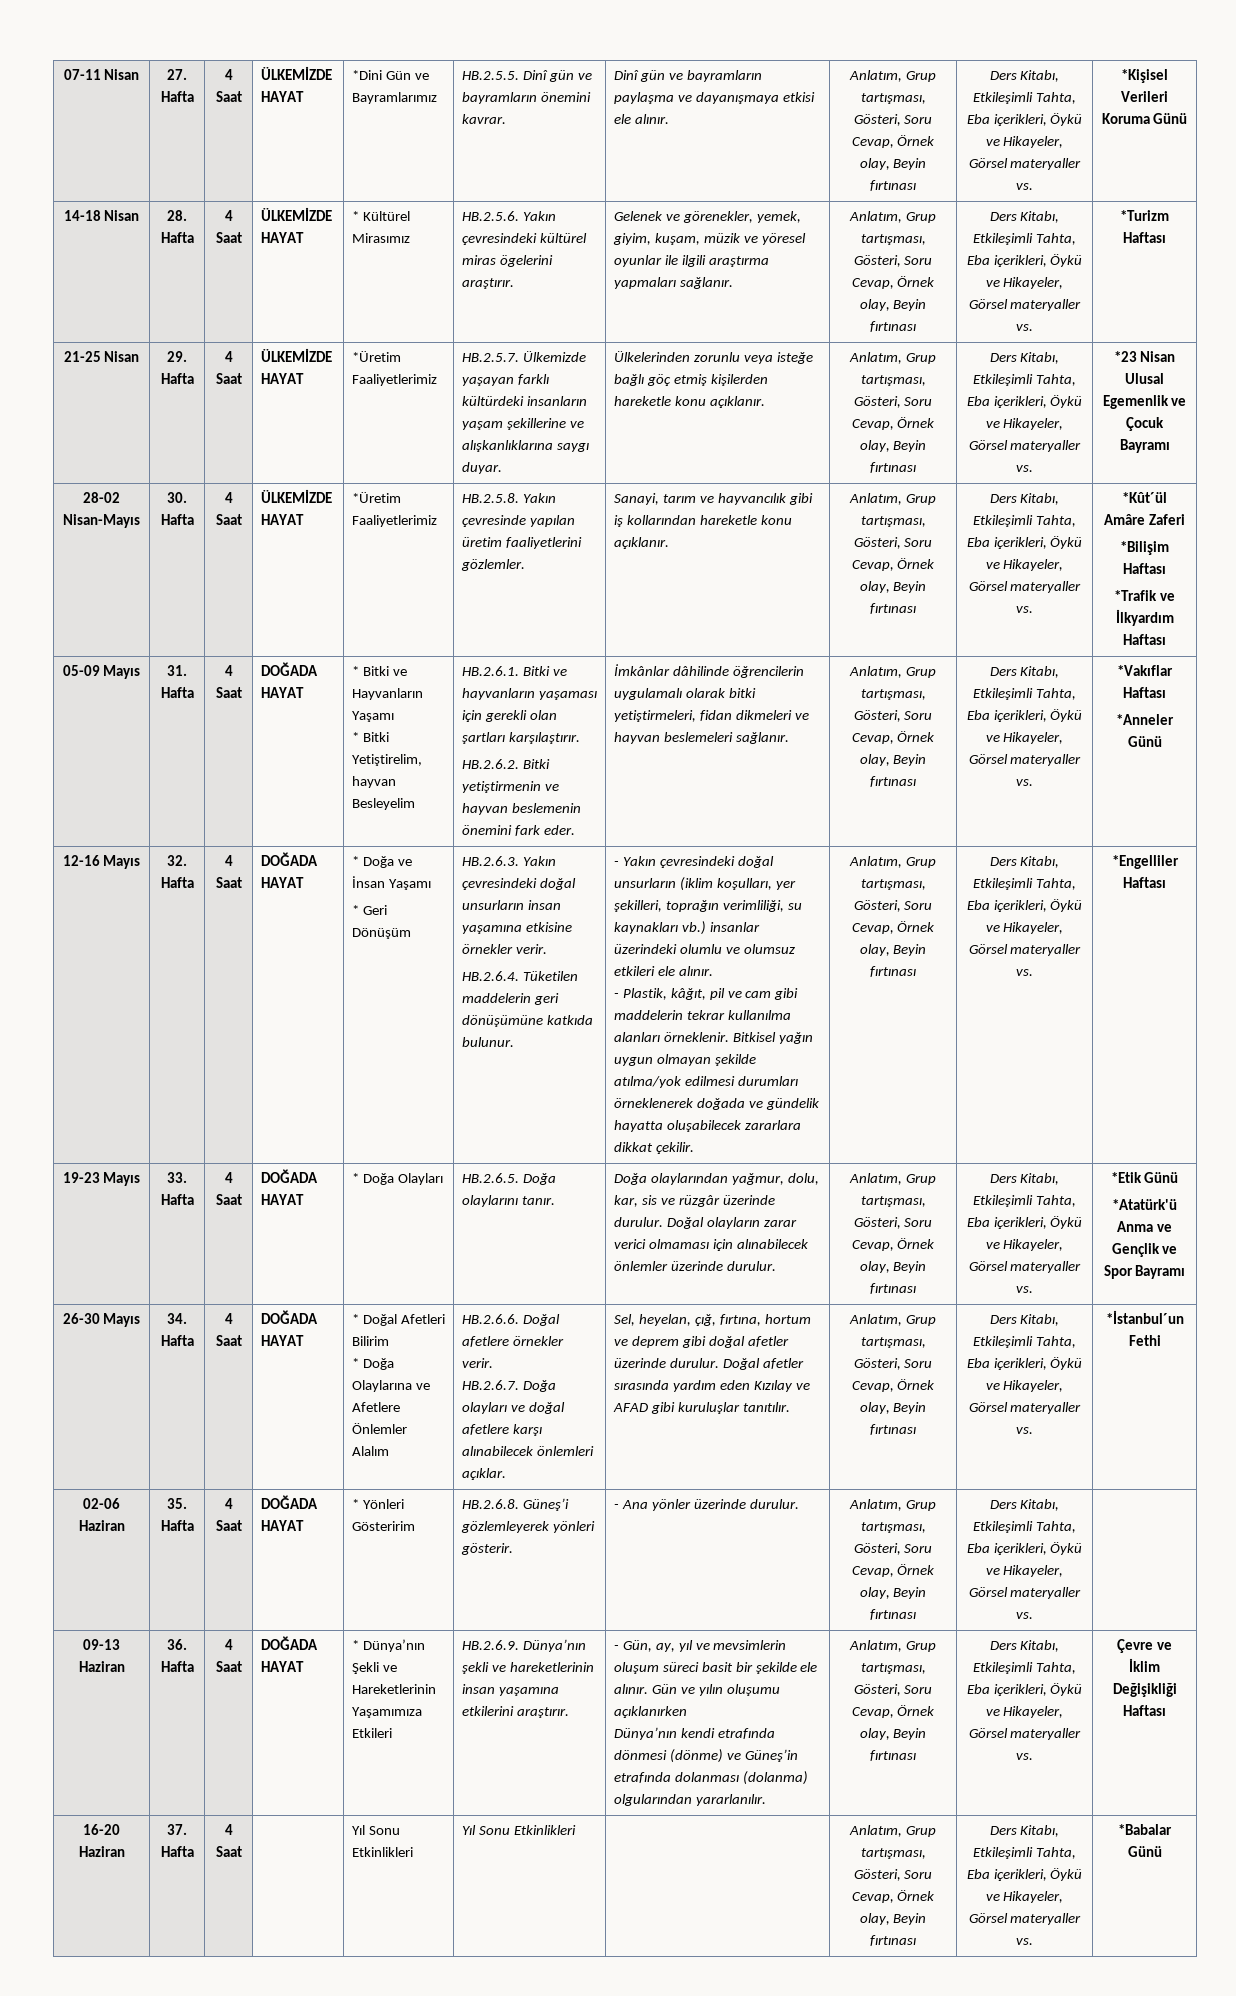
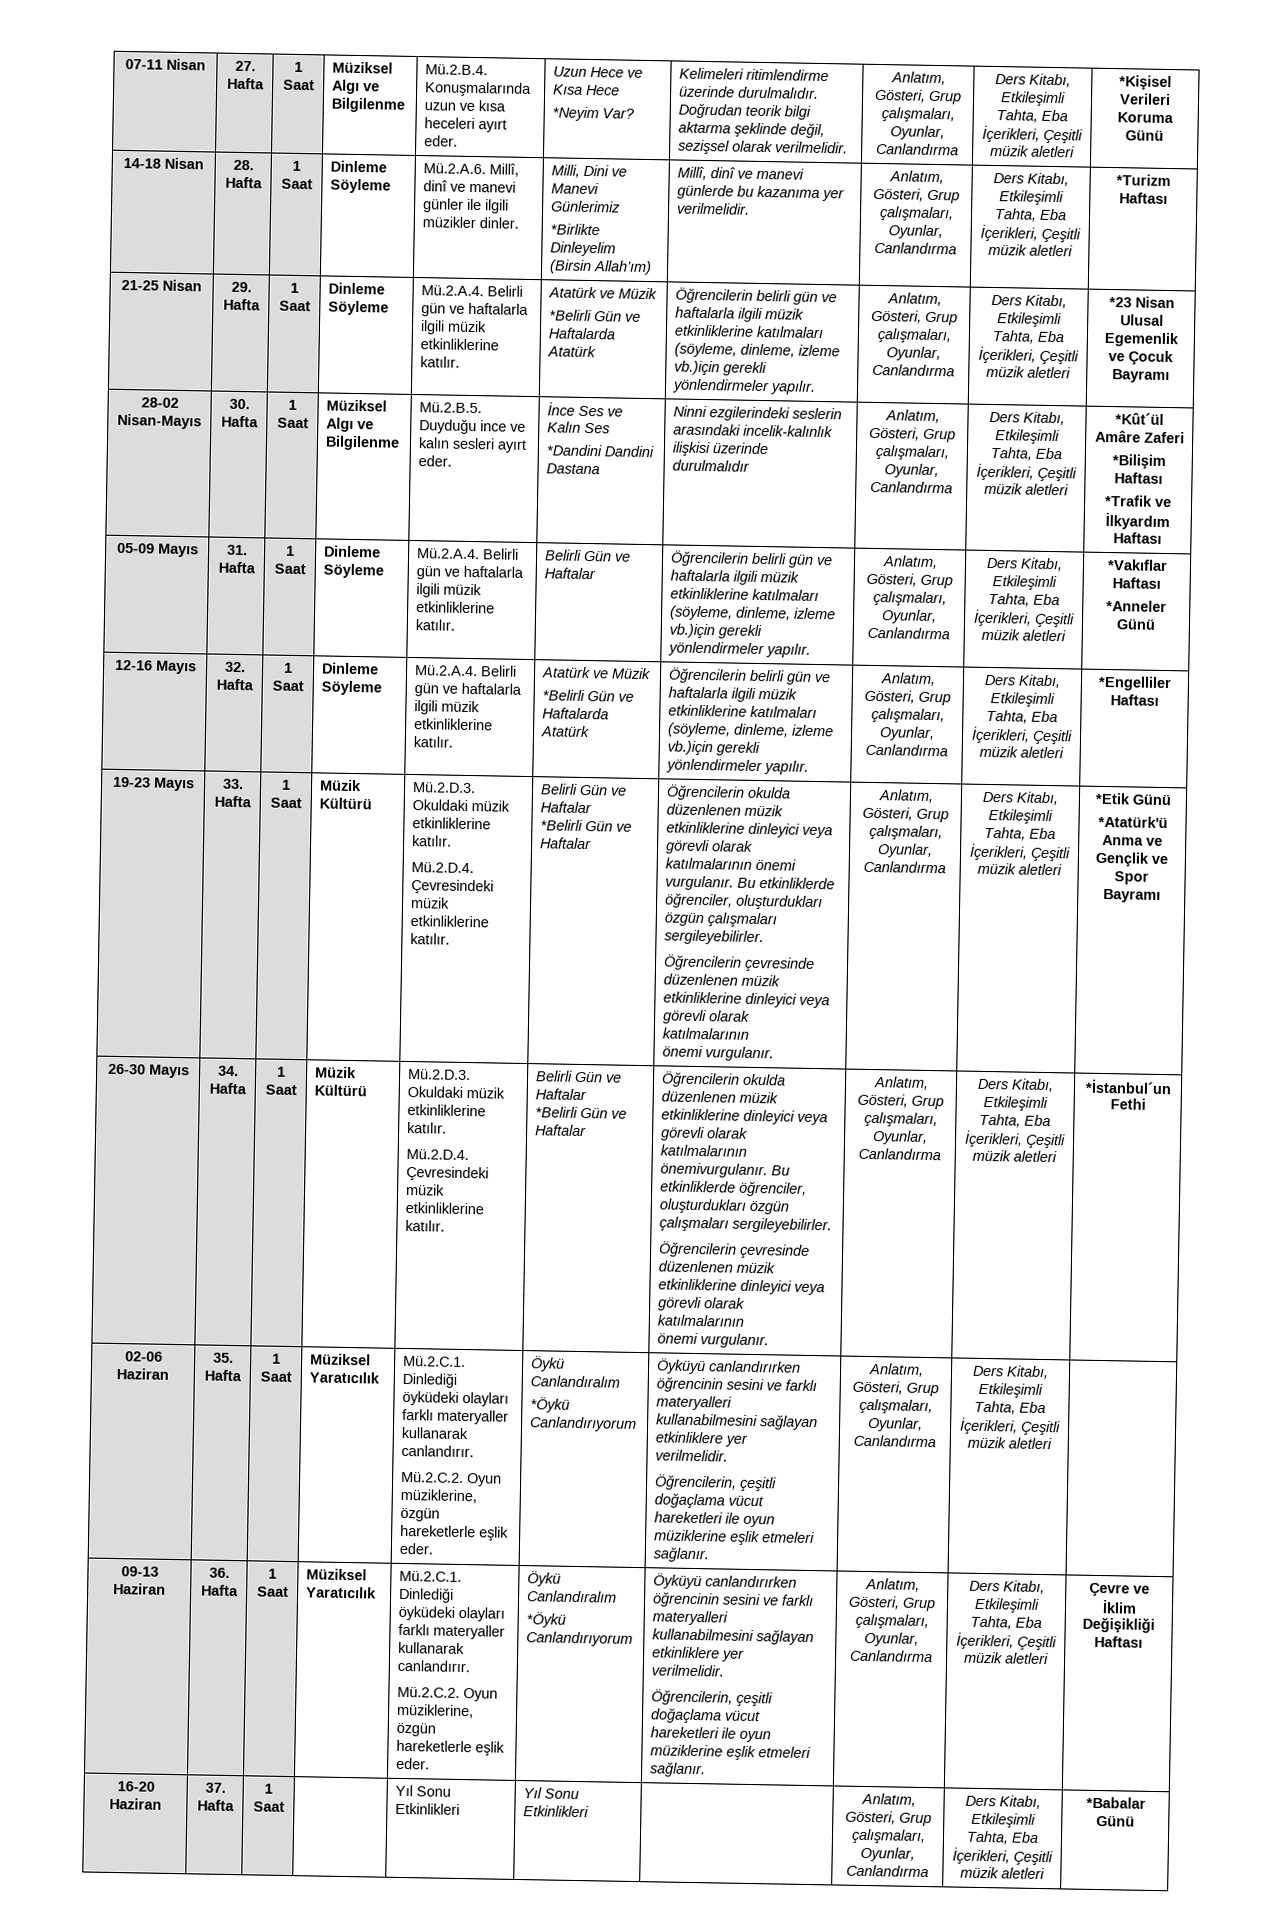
- 4 Saat | ÜLKEMİZDE HAYAT | *Dini Gün ve Bayramlarımız | HB.2.5.5. Dinî gün ve bayramların önemini kavrar. | Dinî gün ve bayramların paylaşma ve dayanışmaya etkisi ele alınır. | Anlatım, Grup tartışması, Gösteri, Soru Cevap, Örnek olay, Beyin fırtınası | Ders Kitabı, Etkileşimli Tahta, Eba içerikleri, Öykü ve Hikayeler, Görsel materyaller vs.
+ 1 Saat | Müziksel Algı ve Bilgilenme | Mü.2.B.4. Konuşmalarında uzun ve kısa heceleri ayırt eder. | Uzun Hece ve Kısa Hece
+ *Neyim Var? | Kelimeleri ritimlendirme üzerinde durulmalıdır. Doğrudan teorik bilgi aktarma şeklinde değil, sezişsel olarak verilmelidir. | Anlatım, Gösteri, Grup çalışmaları, Oyunlar, Canlandırma | Ders Kitabı, Etkileşimli Tahta, Eba İçerikleri, Çeşitli müzik aletleri
- 4 Saat | ÜLKEMİZDE HAYAT | * Kültürel Mirasımız | HB.2.5.6. Yakın çevresindeki kültürel miras ögelerini araştırır. | Gelenek ve görenekler, yemek, giyim, kuşam, müzik ve yöresel oyunlar ile ilgili araştırma yapmaları sağlanır. | Anlatım, Grup tartışması, Gösteri, Soru Cevap, Örnek olay, Beyin fırtınası | Ders Kitabı, Etkileşimli Tahta, Eba içerikleri, Öykü ve Hikayeler, Görsel materyaller vs.
+ 1 Saat | Dinleme Söyleme | Mü.2.A.6. Millî, dinî ve manevi günler ile ilgili müzikler dinler. | Milli, Dini ve Manevi Günlerimiz
+ *Birlikte Dinleyelim (Birsin Allah’ım) | Millî, dinî ve manevi günlerde bu kazanıma yer verilmelidir. | Anlatım, Gösteri, Grup çalışmaları, Oyunlar, Canlandırma | Ders Kitabı, Etkileşimli Tahta, Eba İçerikleri, Çeşitli müzik aletleri
- 29. Hafta | 4 Saat | ÜLKEMİZDE HAYAT | *Üretim Faaliyetlerimiz | HB.2.5.7. Ülkemizde yaşayan farklı kültürdeki insanların yaşam şekillerine ve alışkanlıklarına saygı duyar. | Ülkelerinden zorunlu veya isteğe bağlı göç etmiş kişilerden hareketle konu açıklanır. | Anlatım, Grup tartışması, Gösteri, Soru Cevap, Örnek olay, Beyin fırtınası | Ders Kitabı, Etkileşimli Tahta, Eba içerikleri, Öykü ve Hikayeler, Görsel materyaller vs.
+ 29. Hafta | 1 Saat | Dinleme Söyleme | Mü.2.A.4. Belirli gün ve haftalarla ilgili müzik etkinliklerine katılır. | Atatürk ve Müzik
+ *Belirli Gün ve Haftalarda Atatürk | Öğrencilerin belirli gün ve haftalarla ilgili müzik etkinliklerine katılmaları (söyleme, dinleme, izleme vb.)için gerekli yönlendirmeler yapılır. | Anlatım, Gösteri, Grup çalışmaları, Oyunlar, Canlandırma | Ders Kitabı, Etkileşimli Tahta, Eba İçerikleri, Çeşitli müzik aletleri
- 4 Saat | ÜLKEMİZDE HAYAT | *Üretim Faaliyetlerimiz | HB.2.5.8. Yakın çevresinde yapılan üretim faaliyetlerini gözlemler. | Sanayi, tarım ve hayvancılık gibi iş kollarından hareketle konu açıklanır. | Anlatım, Grup tartışması, Gösteri, Soru Cevap, Örnek olay, Beyin fırtınası | Ders Kitabı, Etkileşimli Tahta, Eba içerikleri, Öykü ve Hikayeler, Görsel materyaller vs.
+ 1 Saat | Müziksel Algı ve Bilgilenme | Mü.2.B.5. Duyduğu ince ve kalın sesleri ayırt eder. | İnce Ses ve Kalın Ses
+ *Dandini Dandini Dastana | Ninni ezgilerindeki seslerin arasındaki incelik-kalınlık ilişkisi üzerinde durulmalıdır | Anlatım, Gösteri, Grup çalışmaları, Oyunlar, Canlandırma | Ders Kitabı, Etkileşimli Tahta, Eba İçerikleri, Çeşitli müzik aletleri
- 4 Saat | DOĞADA HAYAT | * Bitki ve Hayvanların Yaşamı
- * Bitki Yetiştirelim, hayvan Besleyelim | HB.2.6.1. Bitki ve hayvanların yaşaması için gerekli olan şartları karşılaştırır.
- HB.2.6.2. Bitki yetiştirmenin ve hayvan beslemenin önemini fark eder. | İmkânlar dâhilinde öğrencilerin uygulamalı olarak bitki yetiştirmeleri, fidan dikmeleri ve hayvan beslemeleri sağlanır. | Anlatım, Grup tartışması, Gösteri, Soru Cevap, Örnek olay, Beyin fırtınası | Ders Kitabı, Etkileşimli Tahta, Eba içerikleri, Öykü ve Hikayeler, Görsel materyaller vs.
+ 1 Saat | Dinleme Söyleme | Mü.2.A.4. Belirli gün ve haftalarla ilgili müzik etkinliklerine katılır. | Belirli Gün ve Haftalar | Öğrencilerin belirli gün ve haftalarla ilgili müzik etkinliklerine katılmaları (söyleme, dinleme, izleme vb.)için gerekli yönlendirmeler yapılır. | Anlatım, Gösteri, Grup çalışmaları, Oyunlar, Canlandırma | Ders Kitabı, Etkileşimli Tahta, Eba İçerikleri, Çeşitli müzik aletleri
- 32. Hafta | 4 Saat | DOĞADA HAYAT | * Doğa ve İnsan Yaşamı
- * Geri Dönüşüm | HB.2.6.3. Yakın çevresindeki doğal unsurların insan yaşamına etkisine örnekler verir.
- HB.2.6.4. Tüketilen maddelerin geri dönüşümüne katkıda bulunur. | - Yakın çevresindeki doğal unsurların (iklim koşulları, yer şekilleri, toprağın verimliliği, su kaynakları vb.) insanlar üzerindeki olumlu ve olumsuz etkileri ele alınır.
- - Plastik, kâğıt, pil ve cam gibi maddelerin tekrar kullanılma alanları örneklenir. Bitkisel yağın uygun olmayan şekilde atılma/yok edilmesi durumları örneklenerek doğada ve gündelik hayatta oluşabilecek zararlara dikkat çekilir. | Anlatım, Grup tartışması, Gösteri, Soru Cevap, Örnek olay, Beyin fırtınası | Ders Kitabı, Etkileşimli Tahta, Eba içerikleri, Öykü ve Hikayeler, Görsel materyaller vs.
+ 32. Hafta | 1 Saat | Dinleme Söyleme | Mü.2.A.4. Belirli gün ve haftalarla ilgili müzik etkinliklerine katılır. | Atatürk ve Müzik
+ *Belirli Gün ve Haftalarda Atatürk | Öğrencilerin belirli gün ve haftalarla ilgili müzik etkinliklerine katılmaları (söyleme, dinleme, izleme vb.)için gerekli yönlendirmeler yapılır. | Anlatım, Gösteri, Grup çalışmaları, Oyunlar, Canlandırma | Ders Kitabı, Etkileşimli Tahta, Eba İçerikleri, Çeşitli müzik aletleri
- 33. Hafta | 4 Saat | DOĞADA HAYAT | * Doğa Olayları | HB.2.6.5. Doğa olaylarını tanır. | Doğa olaylarından yağmur, dolu, kar, sis ve rüzgâr üzerinde durulur. Doğal olayların zarar verici olmaması için alınabilecek önlemler üzerinde durulur. | Anlatım, Grup tartışması, Gösteri, Soru Cevap, Örnek olay, Beyin fırtınası | Ders Kitabı, Etkileşimli Tahta, Eba içerikleri, Öykü ve Hikayeler, Görsel materyaller vs.
+ 33. Hafta | 1 Saat | Müzik Kültürü | Mü.2.D.3. Okuldaki müzik etkinliklerine katılır.
+ Mü.2.D.4. Çevresindeki müzik etkinliklerine katılır. | Belirli Gün ve Haftalar
+ *Belirli Gün ve Haftalar | Öğrencilerin okulda düzenlenen müzik etkinliklerine dinleyici veya görevli olarak katılmalarının önemi vurgulanır. Bu etkinliklerde öğrenciler, oluşturdukları özgün çalışmaları sergileyebilirler.
+ Öğrencilerin çevresinde düzenlenen müzik etkinliklerine dinleyici veya görevli olarak katılmalarının
+ önemi vurgulanır. | Anlatım, Gösteri, Grup çalışmaları, Oyunlar, Canlandırma | Ders Kitabı, Etkileşimli Tahta, Eba İçerikleri, Çeşitli müzik aletleri
- 34. Hafta | 4 Saat | DOĞADA HAYAT | * Doğal Afetleri Bilirim
- * Doğa Olaylarına ve Afetlere Önlemler Alalım | HB.2.6.6. Doğal afetlere örnekler verir.
- HB.2.6.7. Doğa olayları ve doğal afetlere karşı alınabilecek önlemleri açıklar. | Sel, heyelan, çığ, fırtına, hortum ve deprem gibi doğal afetler üzerinde durulur. Doğal afetler sırasında yardım eden Kızılay ve AFAD gibi kuruluşlar tanıtılır. | Anlatım, Grup tartışması, Gösteri, Soru Cevap, Örnek olay, Beyin fırtınası | Ders Kitabı, Etkileşimli Tahta, Eba içerikleri, Öykü ve Hikayeler, Görsel materyaller vs.
+ 34. Hafta | 1 Saat | Müzik Kültürü | Mü.2.D.3. Okuldaki müzik etkinliklerine katılır.
+ Mü.2.D.4. Çevresindeki müzik etkinliklerine katılır. | Belirli Gün ve Haftalar
+ *Belirli Gün ve Haftalar | Öğrencilerin okulda düzenlenen müzik etkinliklerine dinleyici veya görevli olarak katılmalarının önemivurgulanır. Bu etkinliklerde öğrenciler, oluşturdukları özgün çalışmaları sergileyebilirler.
+ Öğrencilerin çevresinde düzenlenen müzik etkinliklerine dinleyici veya görevli olarak katılmalarının
+ önemi vurgulanır. | Anlatım, Gösteri, Grup çalışmaları, Oyunlar, Canlandırma | Ders Kitabı, Etkileşimli Tahta, Eba İçerikleri, Çeşitli müzik aletleri
- 35. Hafta | 4 Saat | DOĞADA HAYAT | * Yönleri Gösteririm | HB.2.6.8. Güneş’i gözlemleyerek yönleri gösterir. | - Ana yönler üzerinde durulur. | Anlatım, Grup tartışması, Gösteri, Soru Cevap, Örnek olay, Beyin fırtınası | Ders Kitabı, Etkileşimli Tahta, Eba içerikleri, Öykü ve Hikayeler, Görsel materyaller vs.
+ 35. Hafta | 1 Saat | Müziksel Yaratıcılık | Mü.2.C.1. Dinlediği öyküdeki olayları farklı materyaller kullanarak canlandırır.
+ Mü.2.C.2. Oyun müziklerine, özgün hareketlerle eşlik eder. | Öykü Canlandıralım
+ *Öykü Canlandırıyorum | Öyküyü canlandırırken öğrencinin sesini ve farklı materyalleri kullanabilmesini sağlayan etkinliklere yer
+ verilmelidir.
+ Öğrencilerin, çeşitli doğaçlama vücut hareketleri ile oyun müziklerine eşlik etmeleri sağlanır. | Anlatım, Gösteri, Grup çalışmaları, Oyunlar, Canlandırma | Ders Kitabı, Etkileşimli Tahta, Eba İçerikleri, Çeşitli müzik aletleri
- 36. Hafta | 4 Saat | DOĞADA HAYAT | * Dünya’nın Şekli ve Hareketlerinin Yaşamımıza Etkileri | HB.2.6.9. Dünya’nın şekli ve hareketlerinin insan yaşamına etkilerini araştırır. | - Gün, ay, yıl ve mevsimlerin oluşum süreci basit bir şekilde ele alınır. Gün ve yılın oluşumu açıklanırken
- Dünya’nın kendi etrafında dönmesi (dönme) ve Güneş’in etrafında dolanması (dolanma) olgularından yararlanılır. | Anlatım, Grup tartışması, Gösteri, Soru Cevap, Örnek olay, Beyin fırtınası | Ders Kitabı, Etkileşimli Tahta, Eba içerikleri, Öykü ve Hikayeler, Görsel materyaller vs.
+ 36. Hafta | 1 Saat | Müziksel Yaratıcılık | Mü.2.C.1. Dinlediği öyküdeki olayları farklı materyaller kullanarak canlandırır.
+ Mü.2.C.2. Oyun müziklerine, özgün hareketlerle eşlik eder. | Öykü Canlandıralım
+ *Öykü Canlandırıyorum | Öyküyü canlandırırken öğrencinin sesini ve farklı materyalleri kullanabilmesini sağlayan etkinliklere yer
+ verilmelidir.
+ Öğrencilerin, çeşitli doğaçlama vücut hareketleri ile oyun müziklerine eşlik etmeleri sağlanır. | Anlatım, Gösteri, Grup çalışmaları, Oyunlar, Canlandırma | Ders Kitabı, Etkileşimli Tahta, Eba İçerikleri, Çeşitli müzik aletleri
- 16-20 Haziran | 37. Hafta | 4 Saat | | Yıl Sonu Etkinlikleri | Yıl Sonu Etkinlikleri | | Anlatım, Grup tartışması, Gösteri, Soru Cevap, Örnek olay, Beyin fırtınası | Ders Kitabı, Etkileşimli Tahta, Eba içerikleri, Öykü ve Hikayeler, Görsel materyaller vs. | *Babalar Günü
+ 16-20 Haziran | 37. Hafta | 1 Saat | | Yıl Sonu Etkinlikleri | Yıl Sonu Etkinlikleri | | Anlatım, Gösteri, Grup çalışmaları, Oyunlar, Canlandırma | Ders Kitabı, Etkileşimli Tahta, Eba İçerikleri, Çeşitli müzik aletleri | *Babalar Günü

